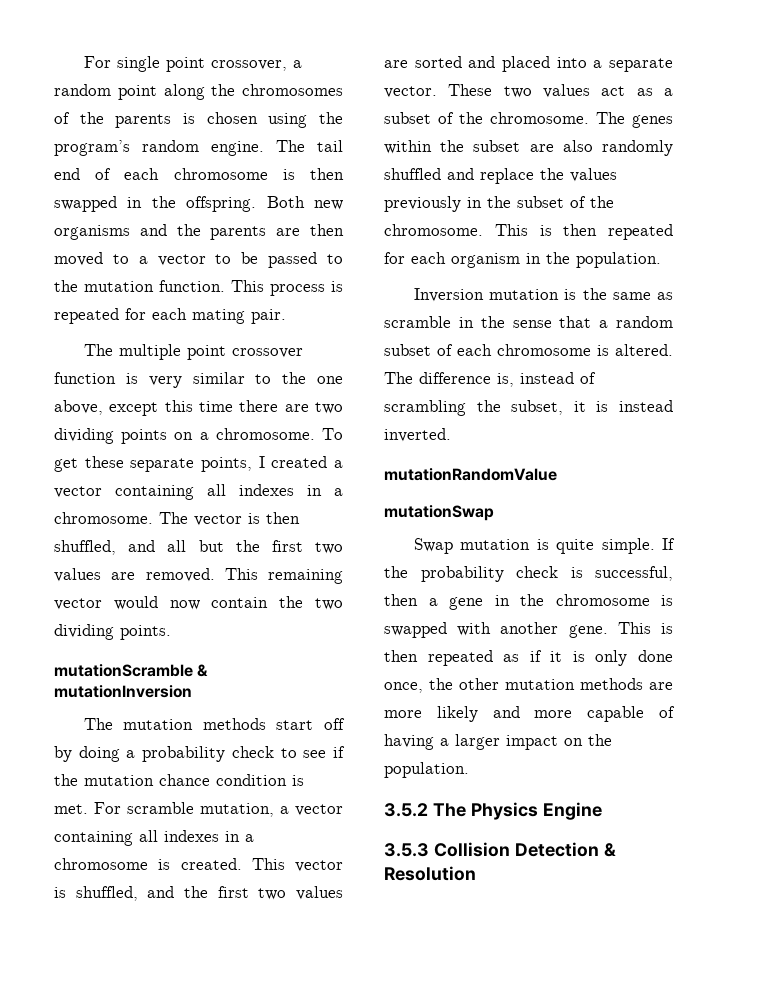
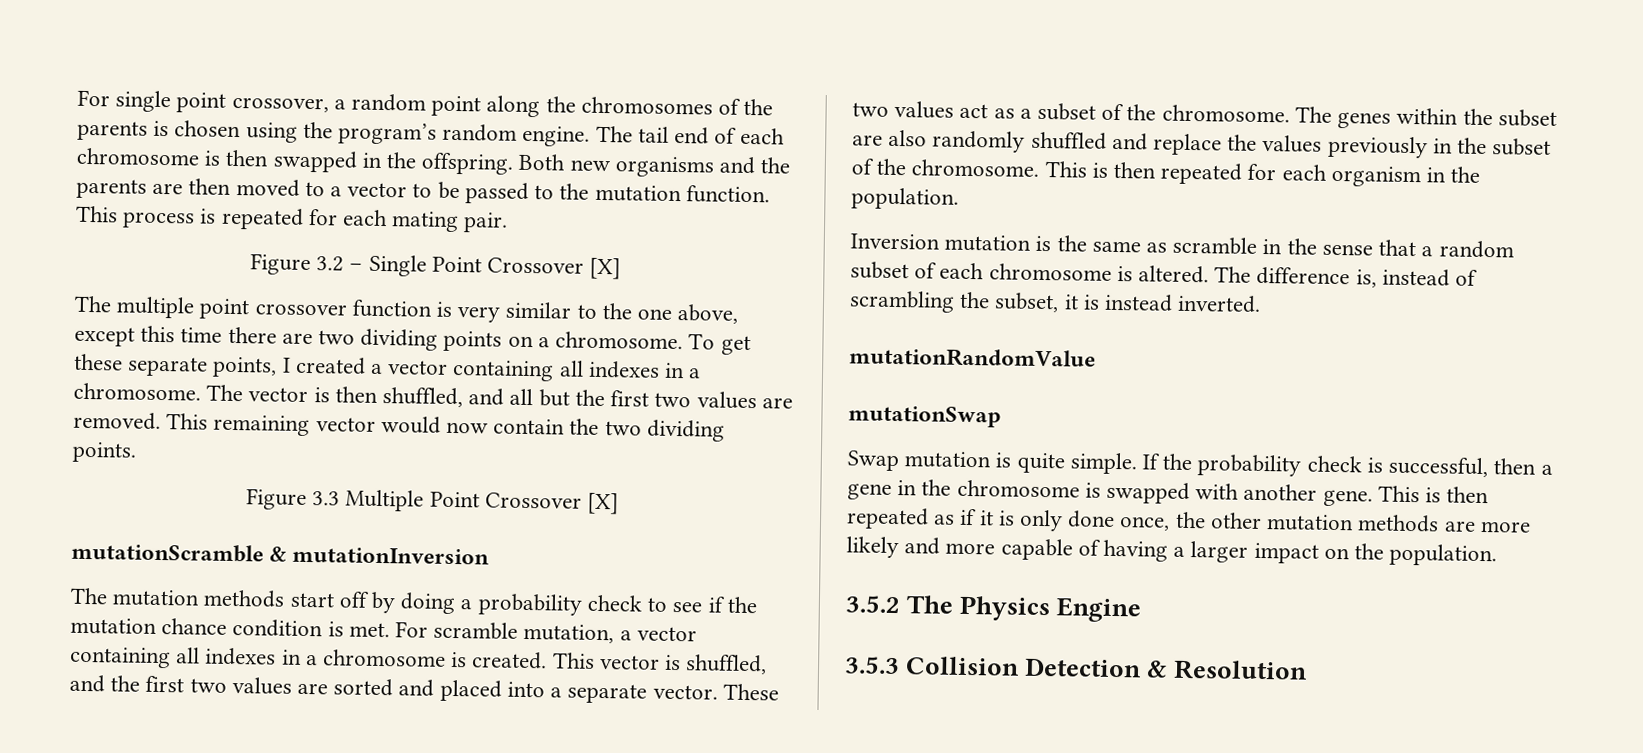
+ Figure 3.2 – Single Point Crossover [X]
+ Figure 3.3 Multiple Point Crossover [X]

